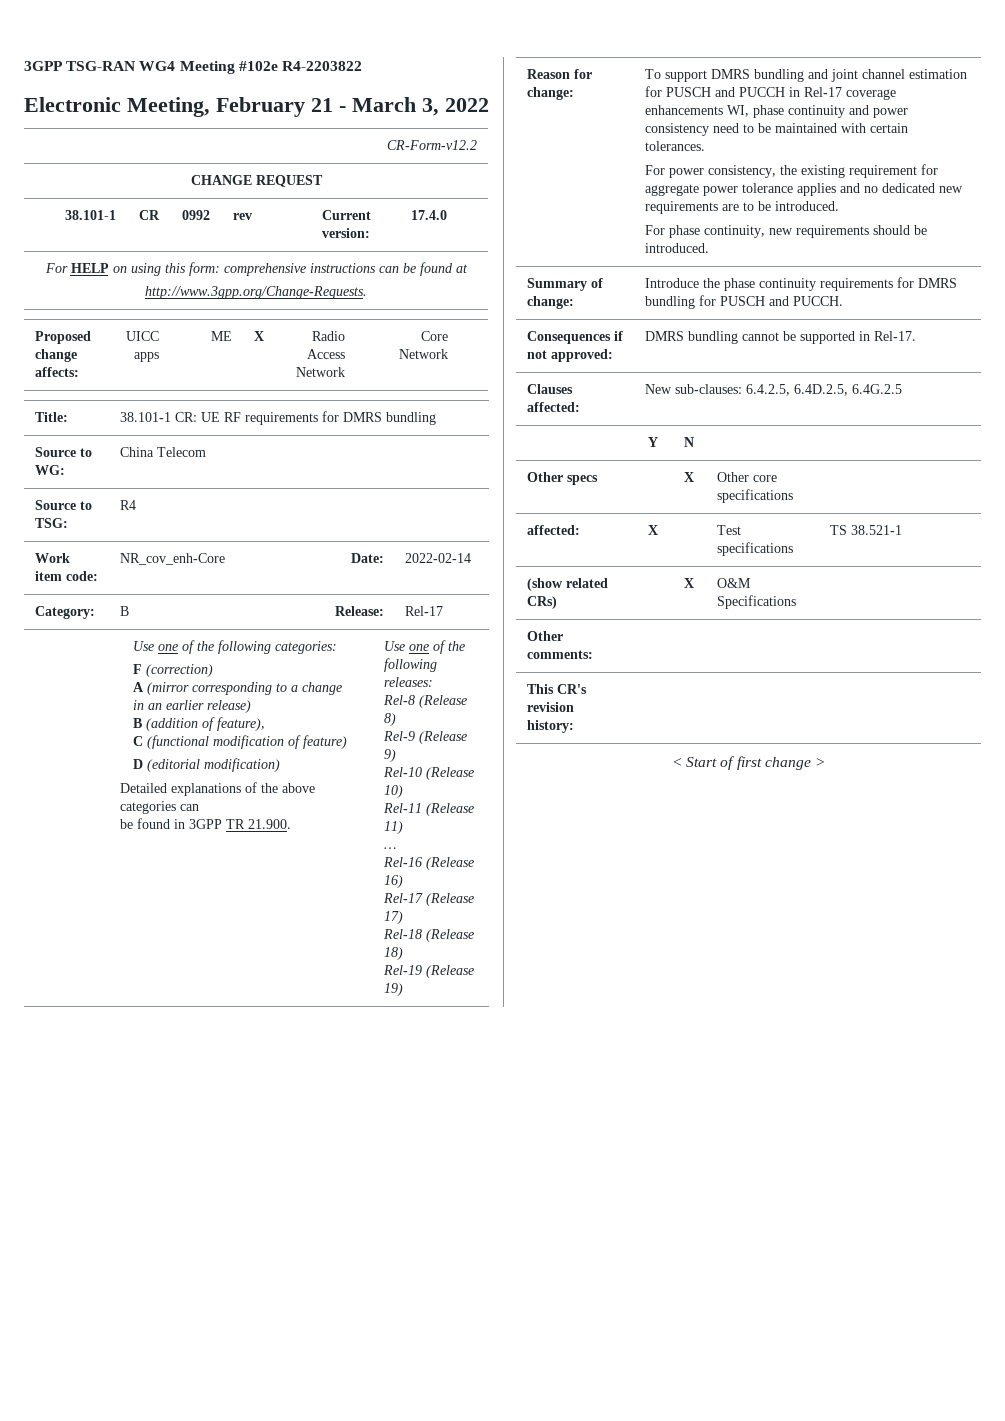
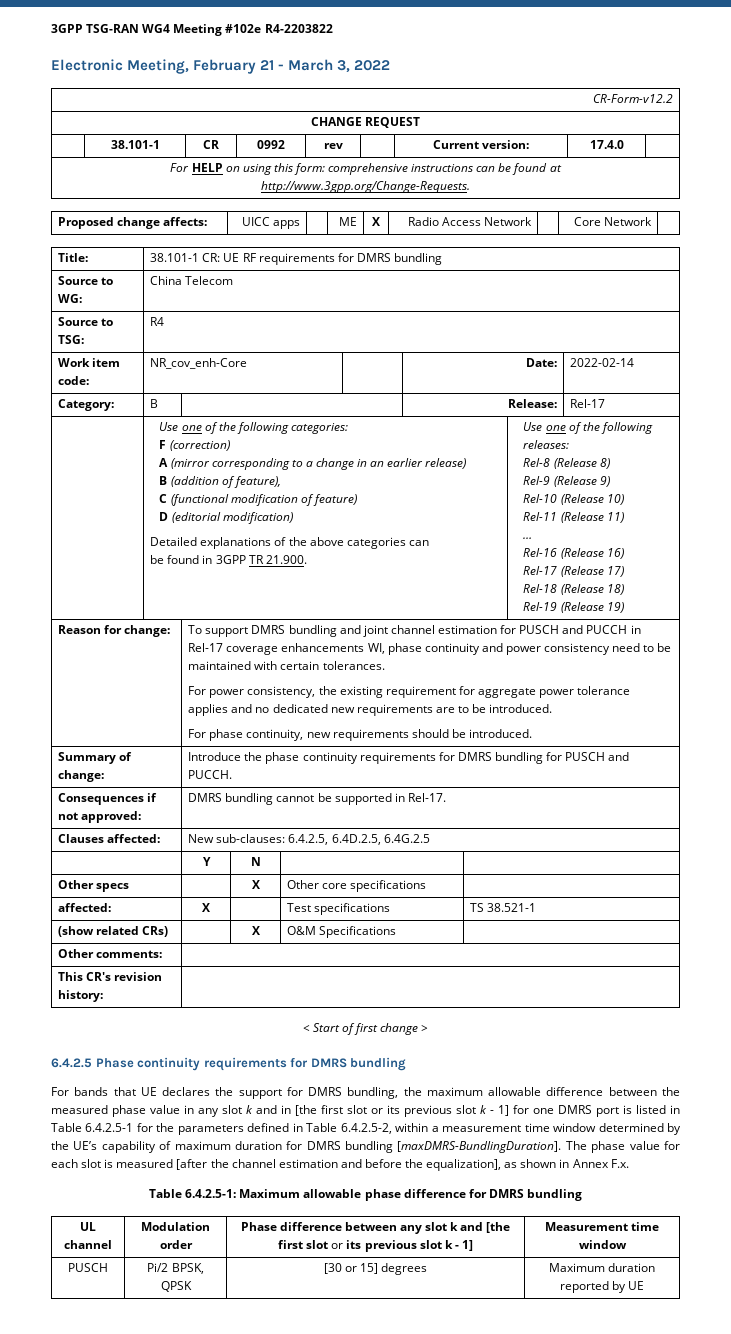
+ 6.4.2.5 Phase continuity requirements for DMRS bundling
+ For bands that UE declares the support for DMRS bundling, the maximum allowable difference between the measured phase value in any slot k and in [the first slot or its previous slot k - 1] for one DMRS port is listed in Table 6.4.2.5-1 for the parameters defined in Table 6.4.2.5-2, within a measurement time window determined by the UE’s capability of maximum duration for DMRS bundling [maxDMRS-BundlingDuration]. The phase value for each slot is measured [after the channel estimation and before the equalization], as shown in Annex F.x.
+ Table 6.4.2.5-1: Maximum allowable phase difference for DMRS bundling
+ UL channel | Modulation order | Phase difference between any slot k and [the first slot or its previous slot k - 1] | Measurement time window
+ PUSCH | Pi/2 BPSK, QPSK | [30 or 15] degrees | Maximum duration reported by UE

